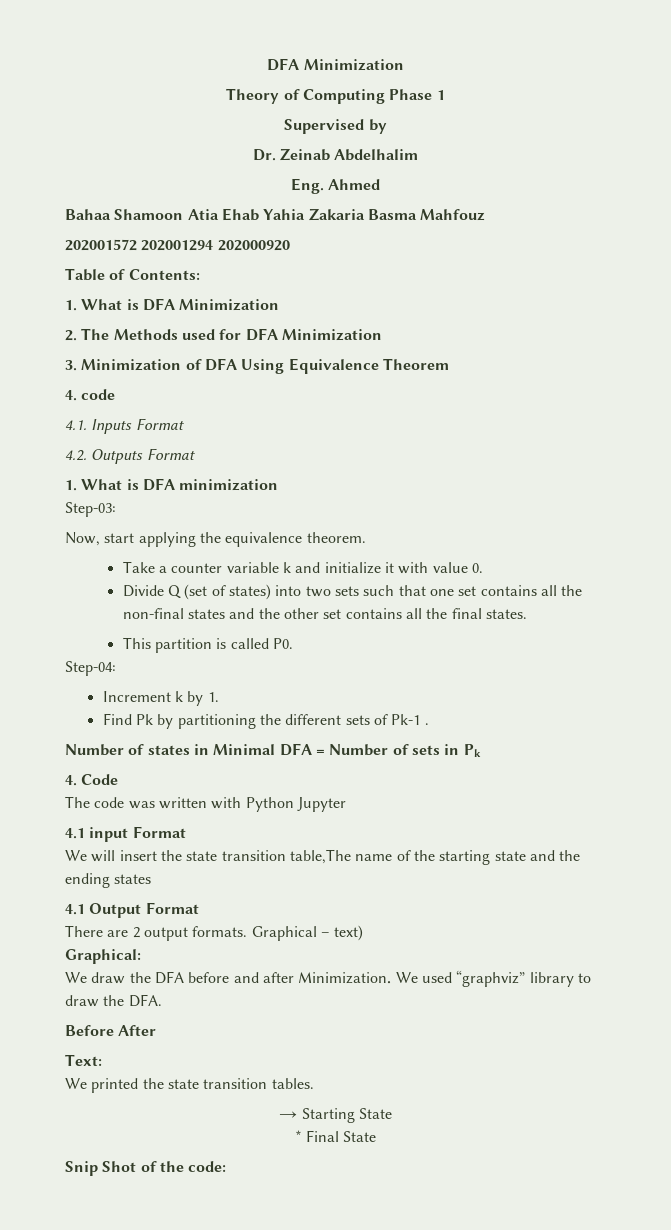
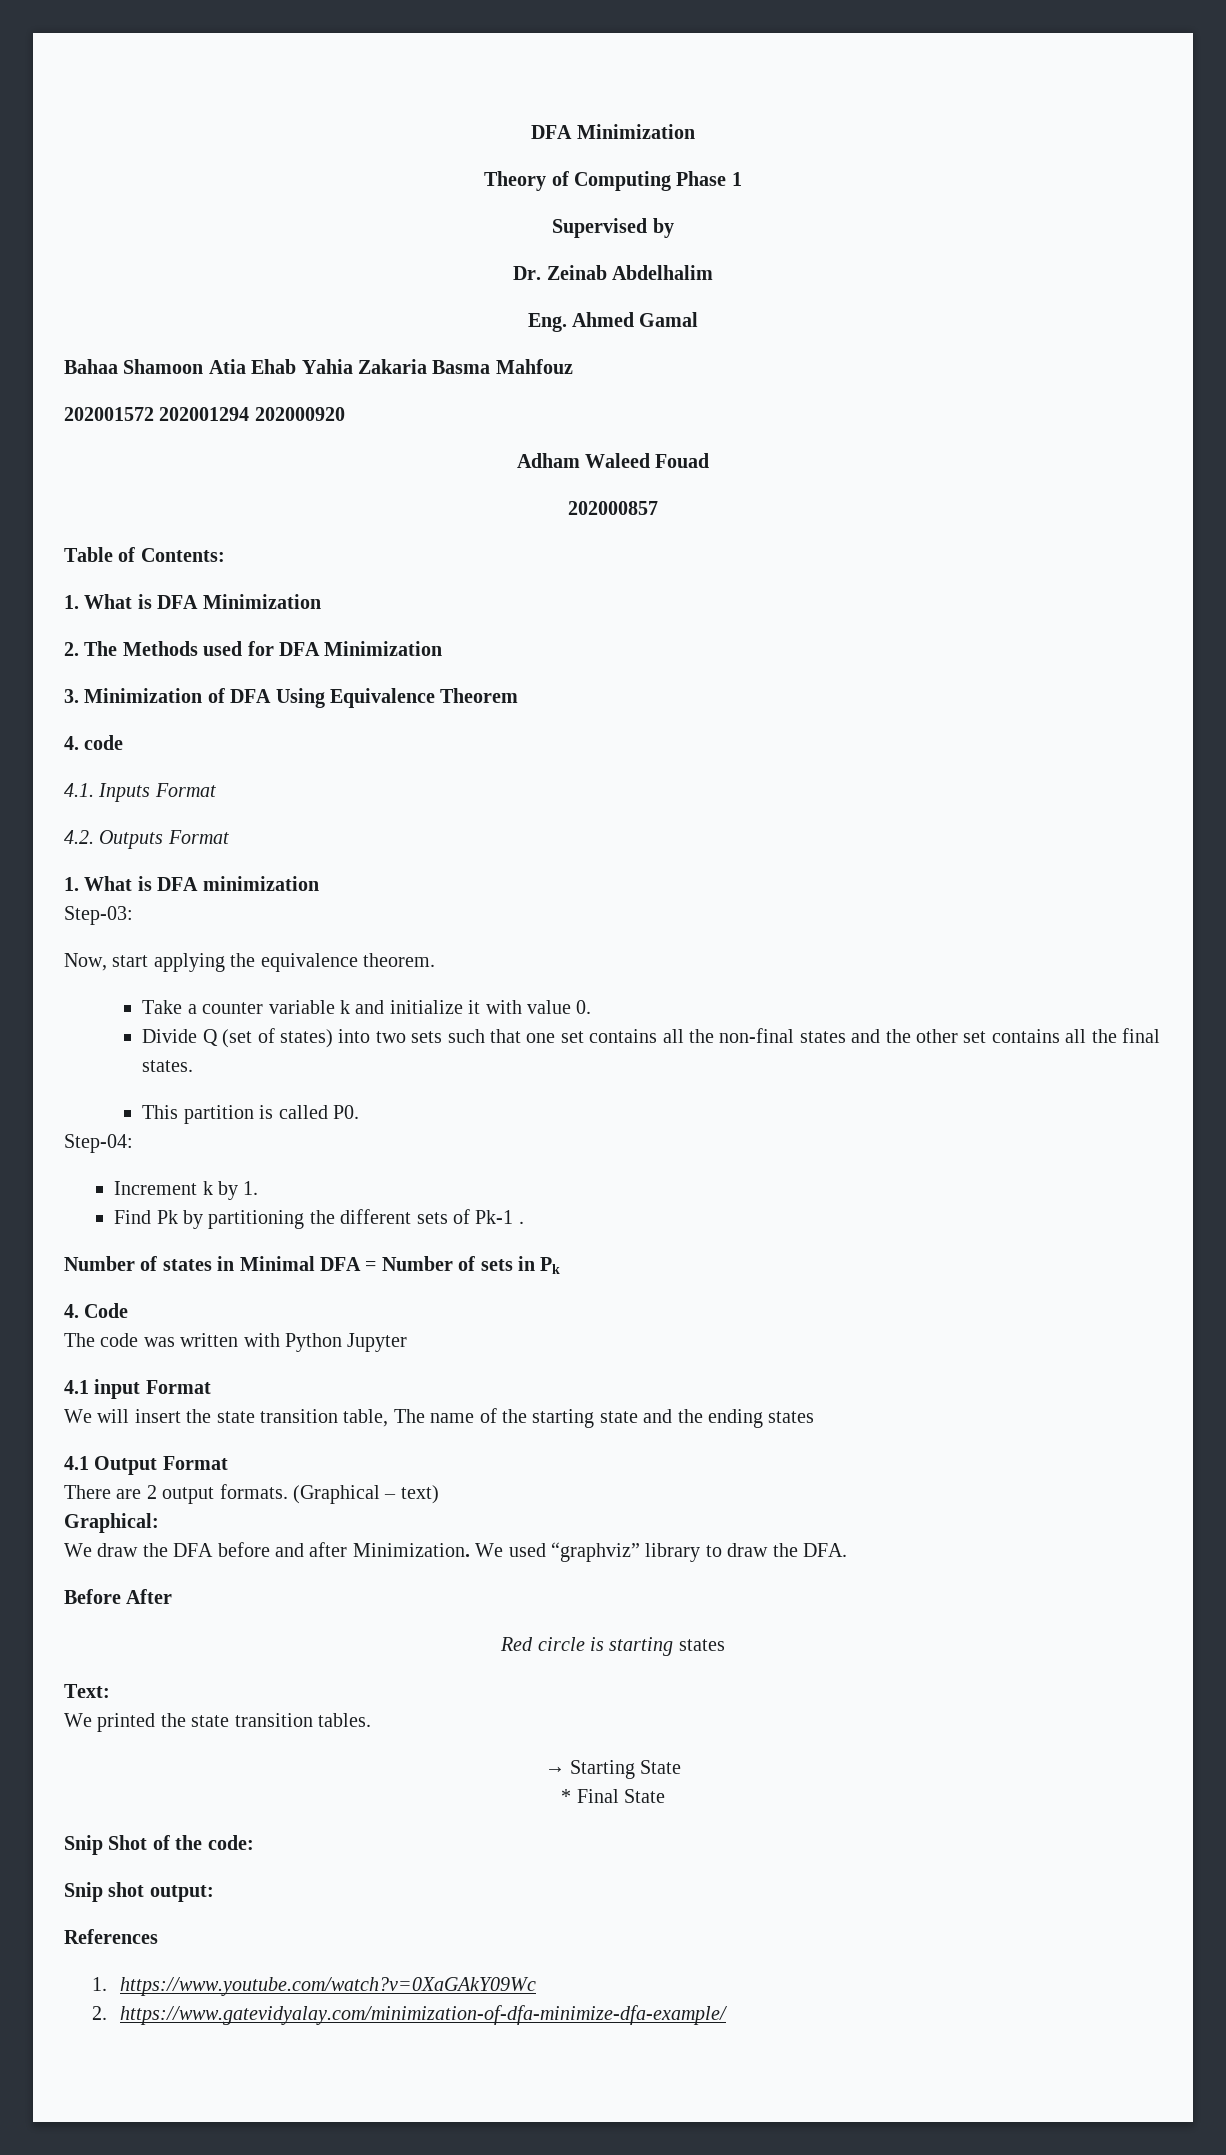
- Eng. Ahmed
+ Eng. Ahmed Gamal
+ Adham Waleed Fouad
+ 202000857
- We will insert the state transition table,The name of the starting state and the ending states
+ We will insert the state transition table, The name of the starting state and the ending states
- Graphical – text)
+ (Graphical – text)
+ Red circle is starting states
+ Snip shot output:
+ References
+ 1. https://www.youtube.com/watch?v=0XaGAkY09Wc
+ 2. https://www.gatevidyalay.com/minimization-of-dfa-minimize-dfa-example/

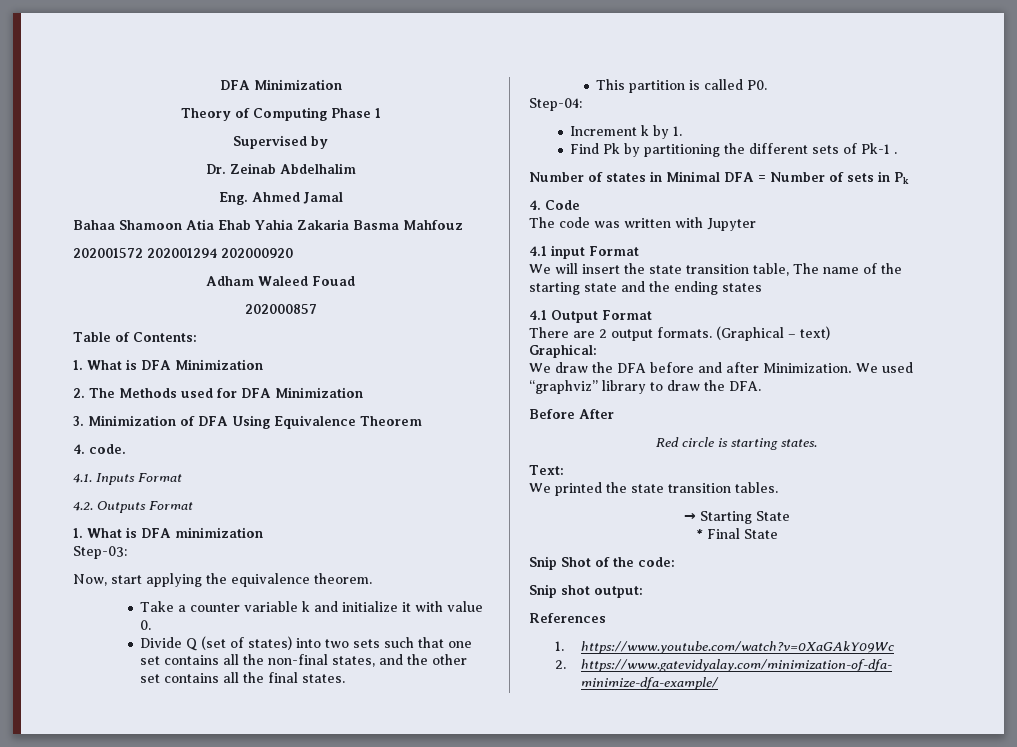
- Eng. Ahmed Gamal
+ Eng. Ahmed Jamal
- 4. code
+ 4. code.
- Divide Q (set of states) into two sets such that one set contains all the non-final states and the other set contains all the final states.
+ Divide Q (set of states) into two sets such that one set contains all the non-final states, and the other set contains all the final states.
- The code was written with Python Jupyter
+ The code was written with Jupyter
- Red circle is starting states
+ Red circle is starting states.

